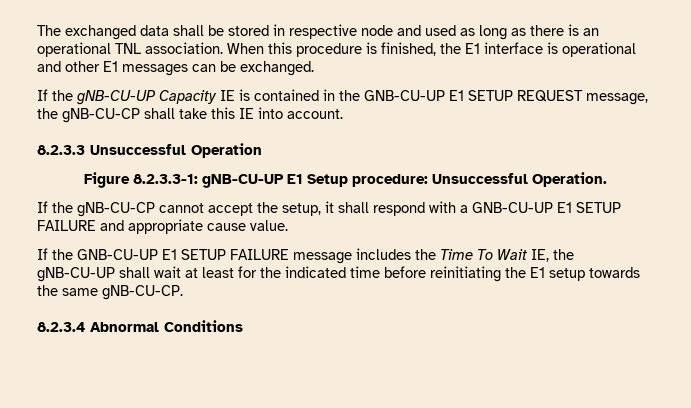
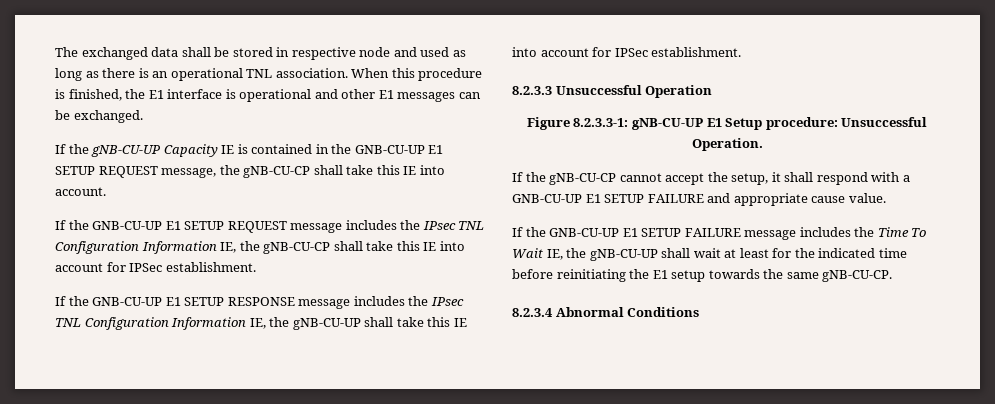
+ If the GNB-CU-UP E1 SETUP REQUEST message includes the IPsec TNL Configuration Information IE, the gNB-CU-CP shall take this IE into account for IPSec establishment.
+ If the GNB-CU-UP E1 SETUP RESPONSE message includes the IPsec TNL Configuration Information IE, the gNB-CU-UP shall take this IE into account for IPSec establishment.

